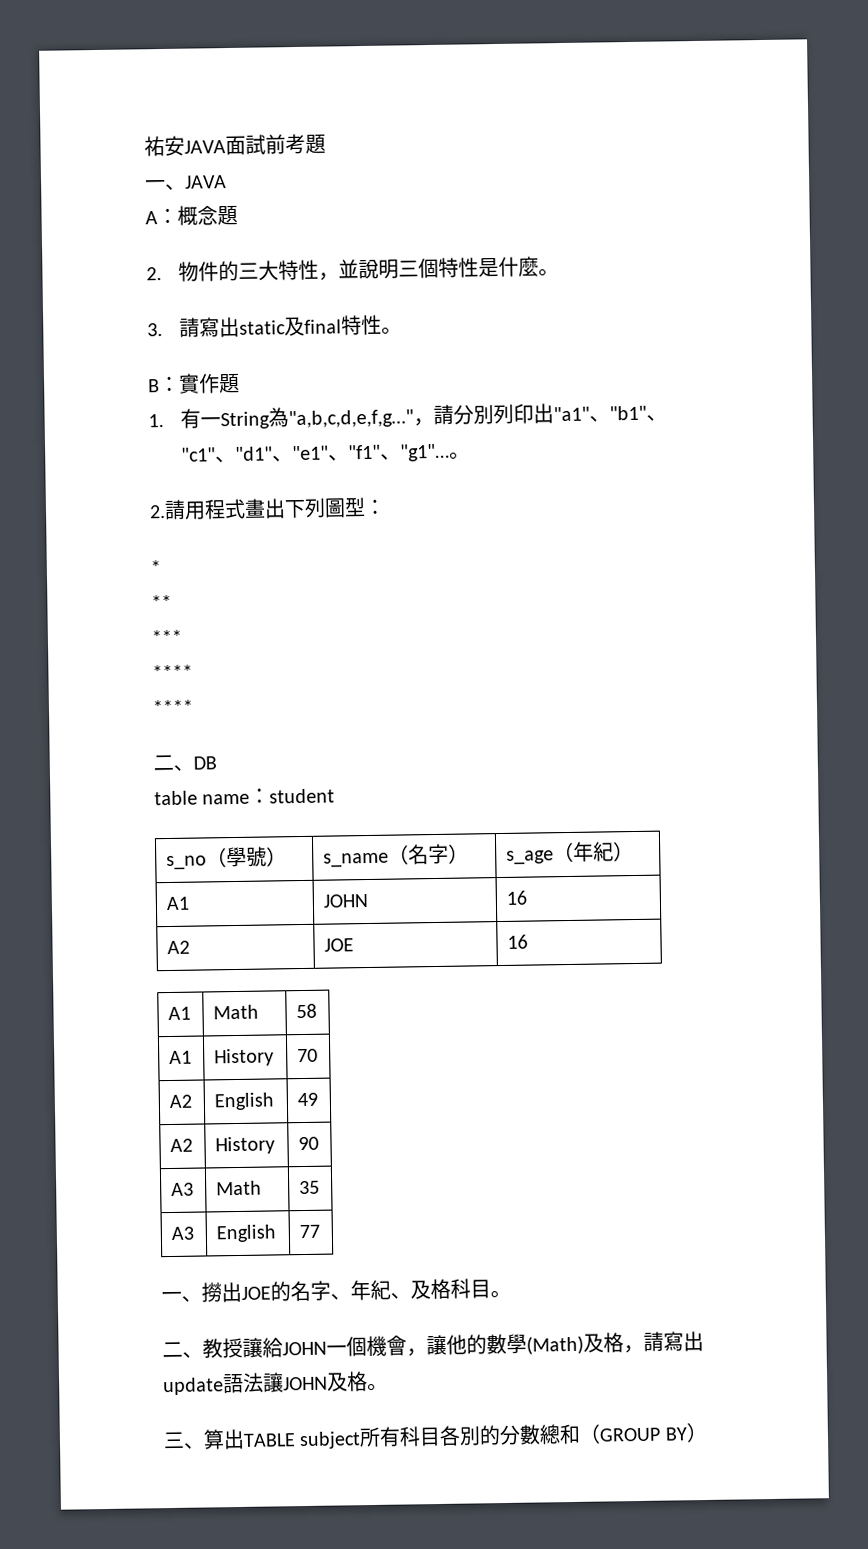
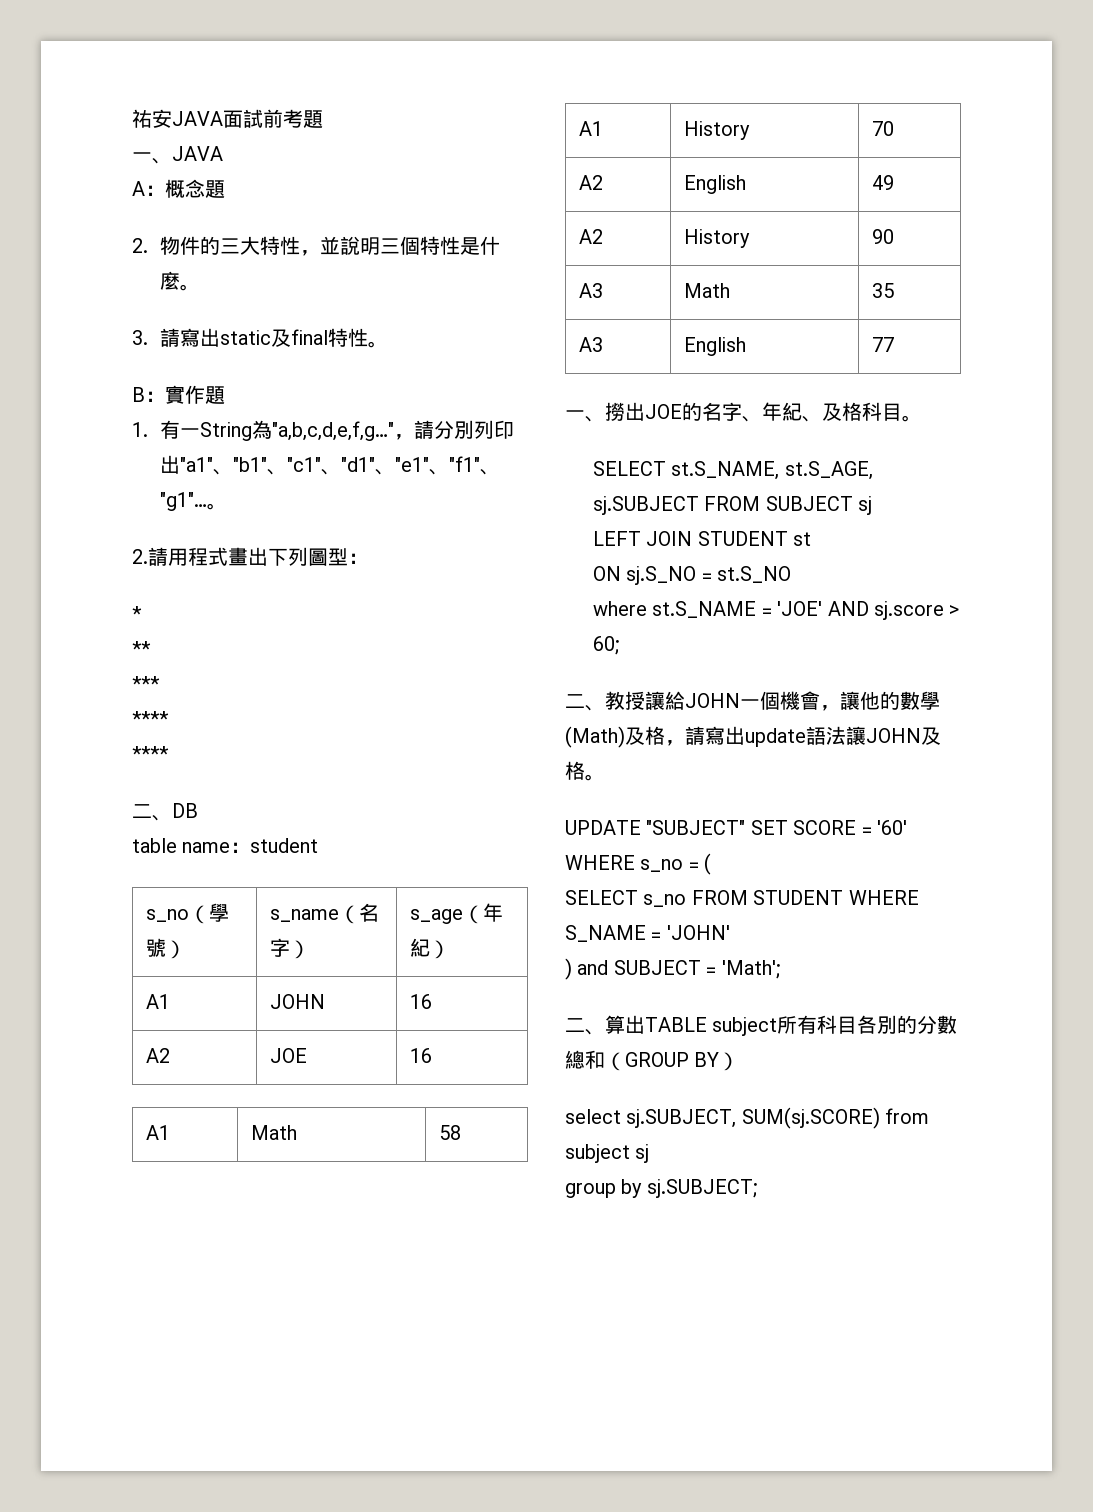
+ SELECT st.S_NAME, st.S_AGE, sj.SUBJECT FROM SUBJECT sj
+ LEFT JOIN STUDENT st
+ ON sj.S_NO = st.S_NO
+ where st.S_NAME = 'JOE' AND sj.score > 60;
- 三、算出TABLE subject所有科目各別的分數總和（GROUP BY）
+ UPDATE "SUBJECT" SET SCORE = '60' WHERE s_no = (
+ SELECT s_no FROM STUDENT WHERE S_NAME = 'JOHN'
+ ) and SUBJECT = 'Math';
+ 二、算出TABLE subject所有科目各別的分數總和（GROUP BY）
+ select sj.SUBJECT, SUM(sj.SCORE) from subject sj
+ group by sj.SUBJECT;

